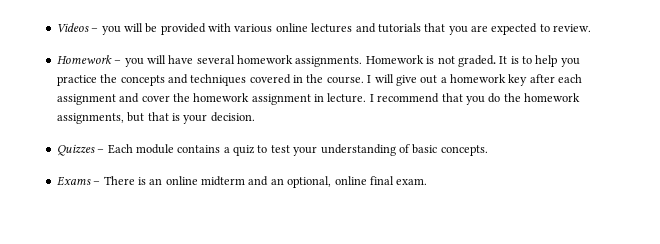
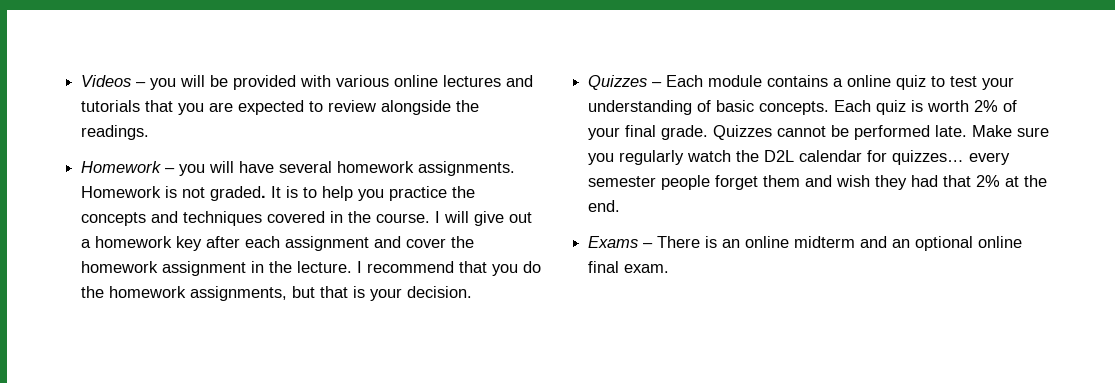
- Videos – you will be provided with various online lectures and tutorials that you are expected to review.
+ Videos – you will be provided with various online lectures and tutorials that you are expected to review alongside the readings.
- I will give out a homework key after each assignment and cover the homework assignment in lecture.
+ I will give out a homework key after each assignment and cover the homework assignment in the lecture.
- Quizzes – Each module contains a quiz to test your understanding of basic concepts.
+ Quizzes – Each module contains a online quiz to test your understanding of basic concepts. Each quiz is worth 2% of your final grade. Quizzes cannot be performed late. Make sure you regularly watch the D2L calendar for quizzes… every semester people forget them and wish they had that 2% at the end.
- Exams – There is an online midterm and an optional, online final exam.
+ Exams – There is an online midterm and an optional online final exam.

